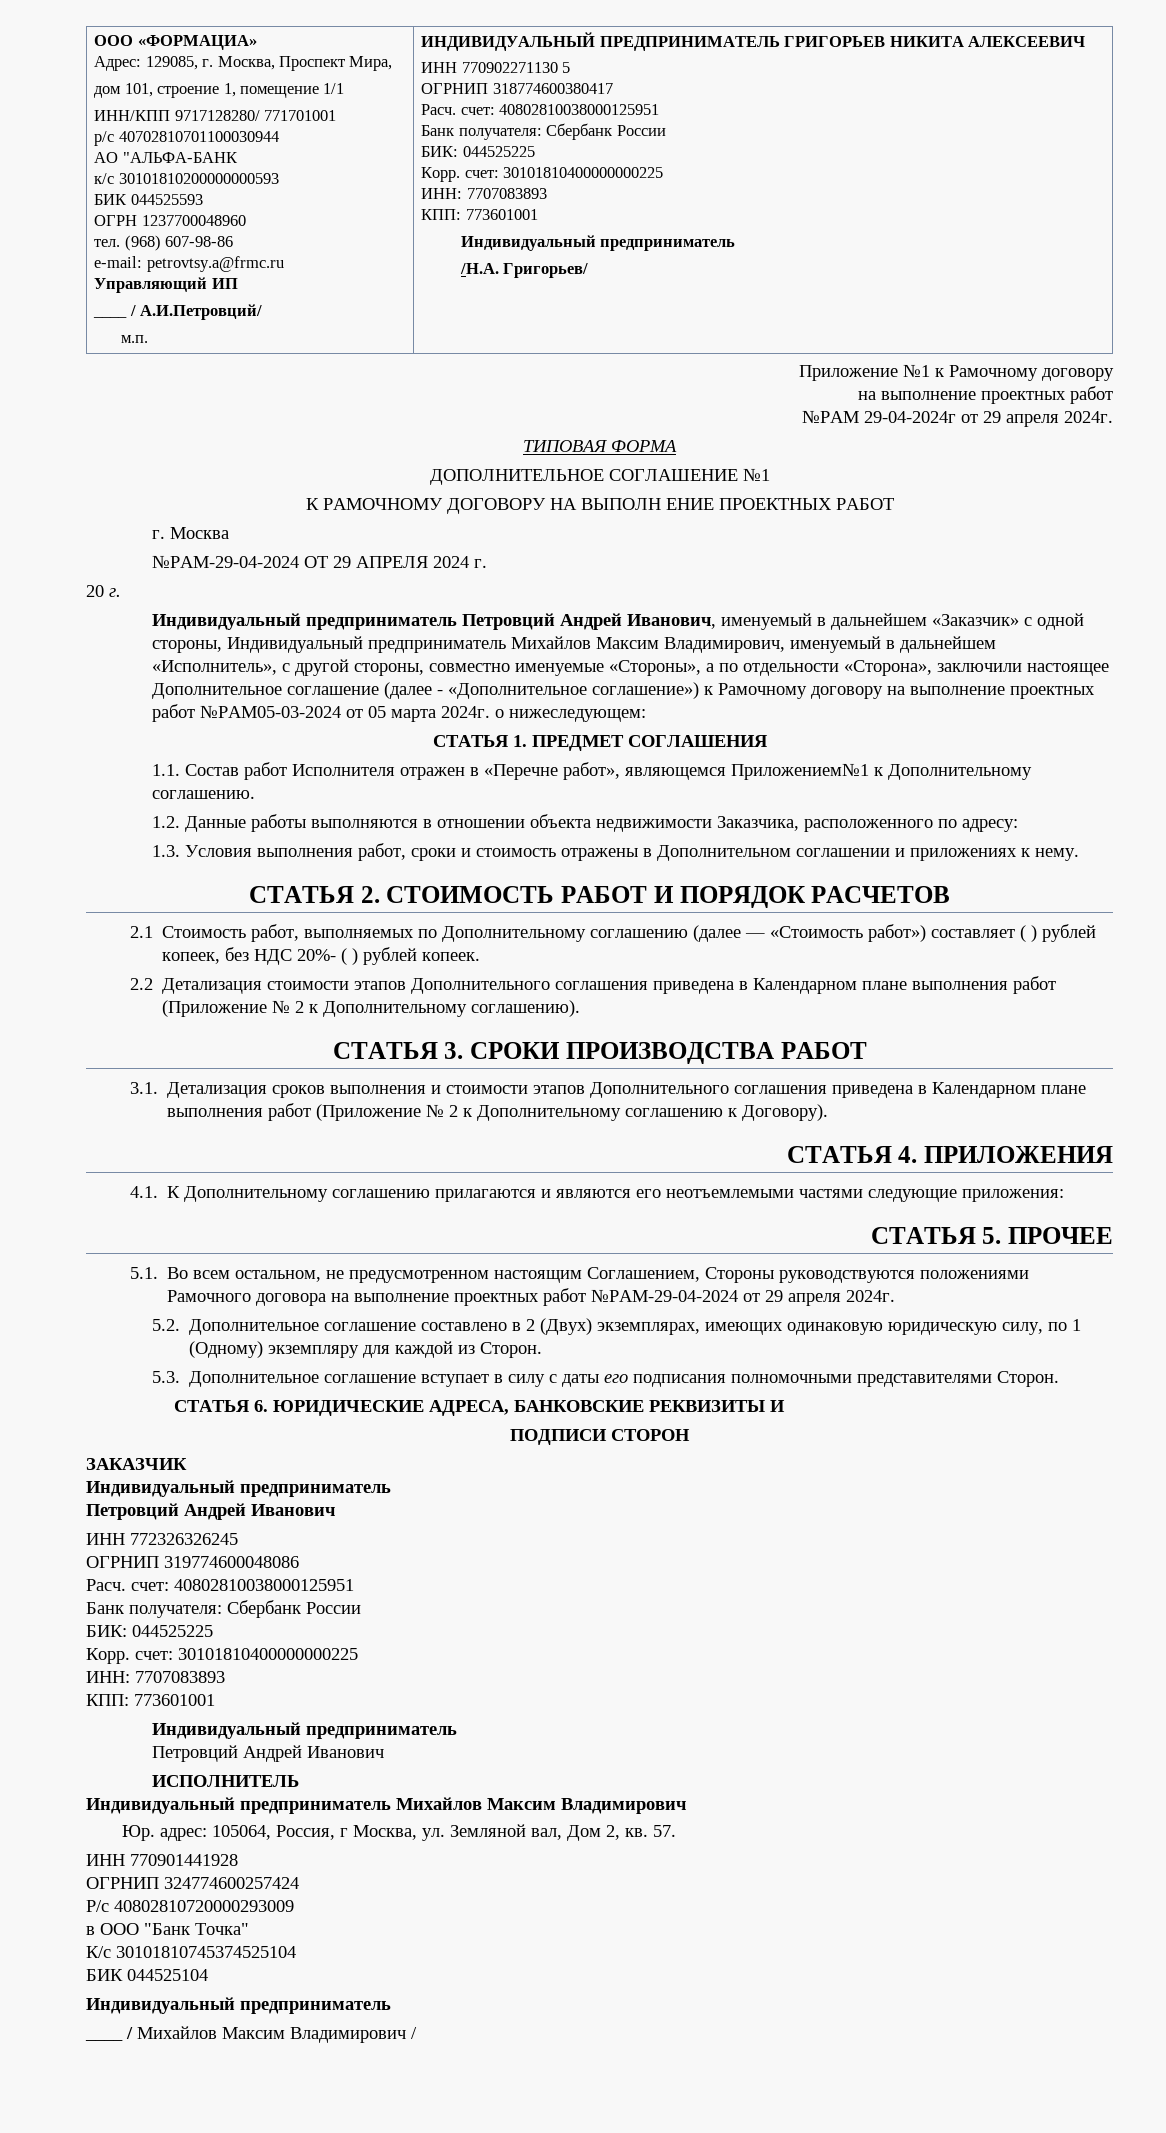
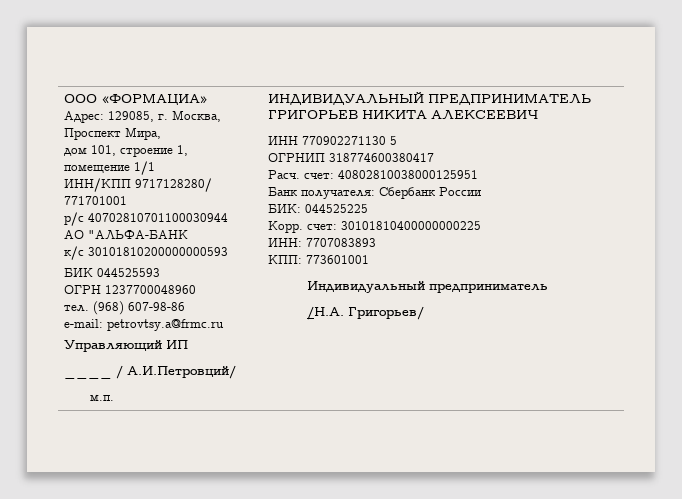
- Приложение №1 к Рамочному договору
- на выполнение проектных работ
- №РАМ 29-04-2024г от 29 апреля 2024г.
- ТИПОВАЯ ФОРМА
- ДОПОЛНИТЕЛЬНОЕ СОГЛАШЕНИЕ №1
- К РАМОЧНОМУ ДОГОВОРУ НА ВЫПОЛН ЕНИЕ ПРОЕКТНЫХ РАБОТ
- г. Москва
- №РАМ-29-04-2024 ОТ 29 АПРЕЛЯ 2024 г.
- 20 г.
- Индивидуальный предприниматель Петровций Андрей Иванович, именуемый в дальнейшем «Заказчик» с одной стороны, Индивидуальный предприниматель Михайлов Максим Владимирович, именуемый в дальнейшем «Исполнитель», с другой стороны, совместно именуемые «Стороны», а по отдельности «Сторона», заключили настоящее Дополнительное соглашение (далее - «Дополнительное соглашение») к Рамочному договору на выполнение проектных работ №РАМ05-03-2024 от 05 марта 2024г. о нижеследующем:
- СТАТЬЯ 1. ПРЕДМЕТ СОГЛАШЕНИЯ
- 1.1. Состав работ Исполнителя отражен в «Перечне работ», являющемся Приложением№1 к Дополнительному соглашению.
- 1.2. Данные работы выполняются в отношении объекта недвижимости Заказчика, расположенного по адресу:
- 1.3. Условия выполнения работ, сроки и стоимость отражены в Дополнительном соглашении и приложениях к нему.
- СТАТЬЯ 2. СТОИМОСТЬ РАБОТ И ПОРЯДОК РАСЧЕТОВ
- 2.1 Стоимость работ, выполняемых по Дополнительному соглашению (далее — «Стоимость работ») составляет ( ) рублей копеек, без НДС 20%- ( ) рублей копеек.
- 2.2 Детализация стоимости этапов Дополнительного соглашения приведена в Календарном плане выполнения работ (Приложение № 2 к Дополнительному соглашению).
- СТАТЬЯ 3. СРОКИ ПРОИЗВОДСТВА РАБОТ
- 3.1. Детализация сроков выполнения и стоимости этапов Дополнительного соглашения приведена в Календарном плане выполнения работ (Приложение № 2 к Дополнительному соглашению к Договору).
- СТАТЬЯ 4. ПРИЛОЖЕНИЯ
- 4.1. К Дополнительному соглашению прилагаются и являются его неотъемлемыми частями следующие приложения:
- СТАТЬЯ 5. ПРОЧЕЕ
- 5.1. Во всем остальном, не предусмотренном настоящим Соглашением, Стороны руководствуются положениями Рамочного договора на выполнение проектных работ №РАМ-29-04-2024 от 29 апреля 2024г.
- 5.2. Дополнительное соглашение составлено в 2 (Двух) экземплярах, имеющих одинаковую юридическую силу, по 1 (Одному) экземпляру для каждой из Сторон.
- 5.3. Дополнительное соглашение вступает в силу с даты его подписания полномочными представителями Сторон.
- СТАТЬЯ 6. ЮРИДИЧЕСКИЕ АДРЕСА, БАНКОВСКИЕ РЕКВИЗИТЫ И
- ПОДПИСИ CTOPOH
- ЗАКАЗЧИК
- Индивидуальный предприниматель
- Петровций Андрей Иванович
- ИНН 772326326245
- ОГРНИП 319774600048086
- Расч. счет: 40802810038000125951
- Банк получателя: Сбербанк России
- БИК: 044525225
- Корр. счет: 30101810400000000225
- ИНН: 7707083893
- КПП: 773601001
- Индивидуальный предприниматель
- Петровций Андрей Иванович
- ИСПОЛНИТЕЛЬ
- Индивидуальный предприниматель Михайлов Максим Владимирович
- Юр. адрес: 105064, Россия, г Москва, ул. Земляной вал, Дом 2, кв. 57.
- ИНН 770901441928
- ОГРНИП 324774600257424
- Р/с 40802810720000293009
- в ООО "Банк Точка"
- К/с 30101810745374525104
- БИК 044525104
- Индивидуальный предприниматель
- ____ / Михайлов Максим Владимирович /

